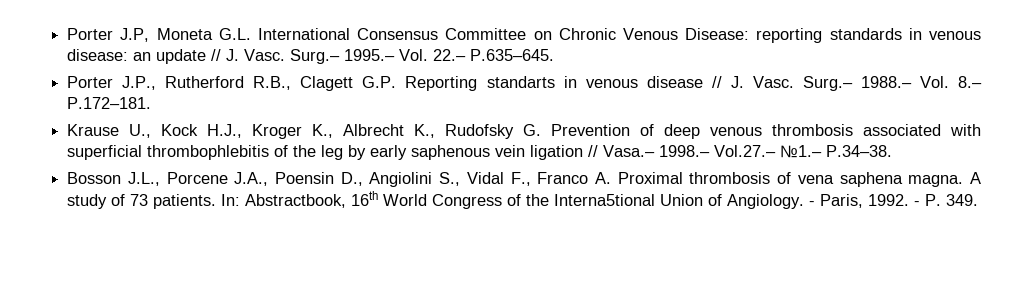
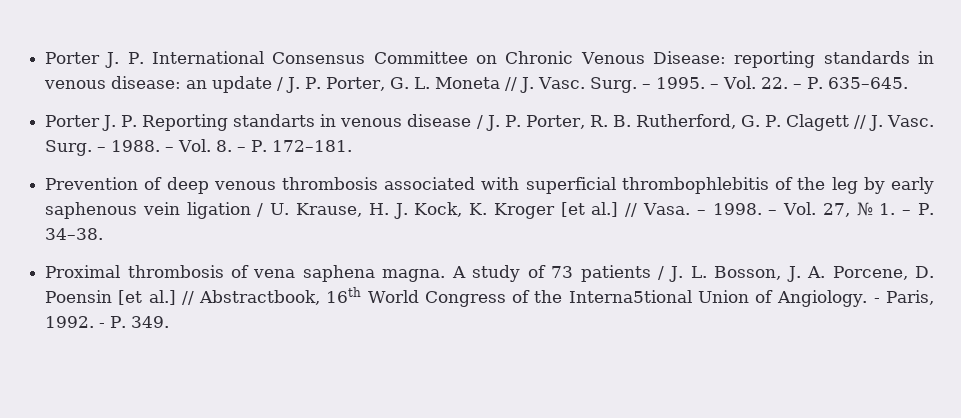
- Porter J.P, Moneta G.L. International Consensus Committee on Chronic Venous Disease: reporting standards in venous disease: an update // J. Vasc. Surg.– 1995.– Vol. 22.– P.635–645.
- Porter J.P., Rutherford R.B., Clagett G.P. Reporting standarts in venous disease // J. Vasc. Surg.– 1988.– Vol. 8.– P.172–181.
- Krause U., Kock H.J., Kroger K., Albrecht K., Rudofsky G. Prevention of deep venous thrombosis associated with superficial thrombophlebitis of the leg by early saphenous vein ligation // Vasa.– 1998.– Vol.27.– №1.– P.34–38.
- Bosson J.L., Porcene J.A., Poensin D., Angiolini S., Vidal F., Franco A. Proximal thrombosis of vena saphena magna.
+ Porter J. P. International Consensus Committee on Chronic Venous Disease: reporting standards in venous disease: an update / J. P. Porter, G. L. Moneta // J. Vasc. Surg. – 1995. – Vol. 22. – P. 635–645.
+ Porter J. P. Reporting standarts in venous disease / J. P. Porter, R. B. Rutherford, G. P. Clagett // J. Vasc. Surg. – 1988. – Vol. 8. – P. 172–181.
+ Prevention of deep venous thrombosis associated with superficial thrombophlebitis of the leg by early saphenous vein ligation / U. Krause, H. J. Kock, K. Kroger [et al.] // Vasa. – 1998. – Vol. 27, № 1. – P. 34–38.
+ Proximal thrombosis of vena saphena magna.
- A study of 73 patients. In: Abstractbook, 16th World Congress of the Interna5tional Union of Angiology.
+ A study of 73 patients / J. L. Bosson, J. A. Porcene, D. Poensin [et al.] // Abstractbook, 16th World Congress of the Interna5tional Union of Angiology.

